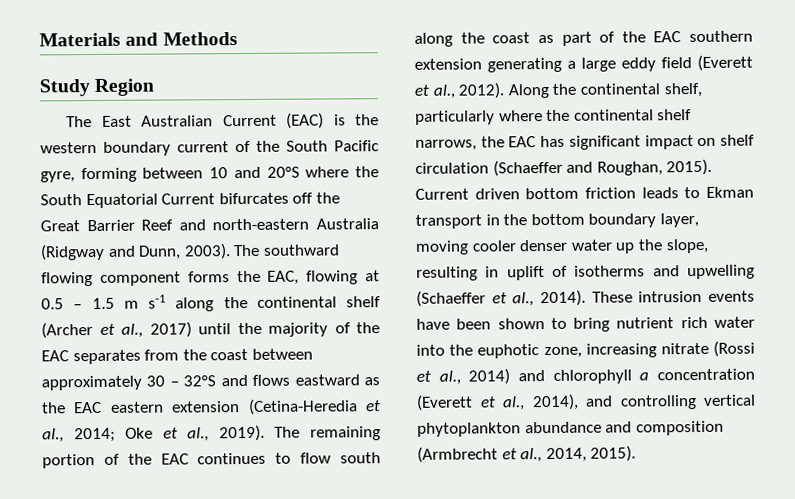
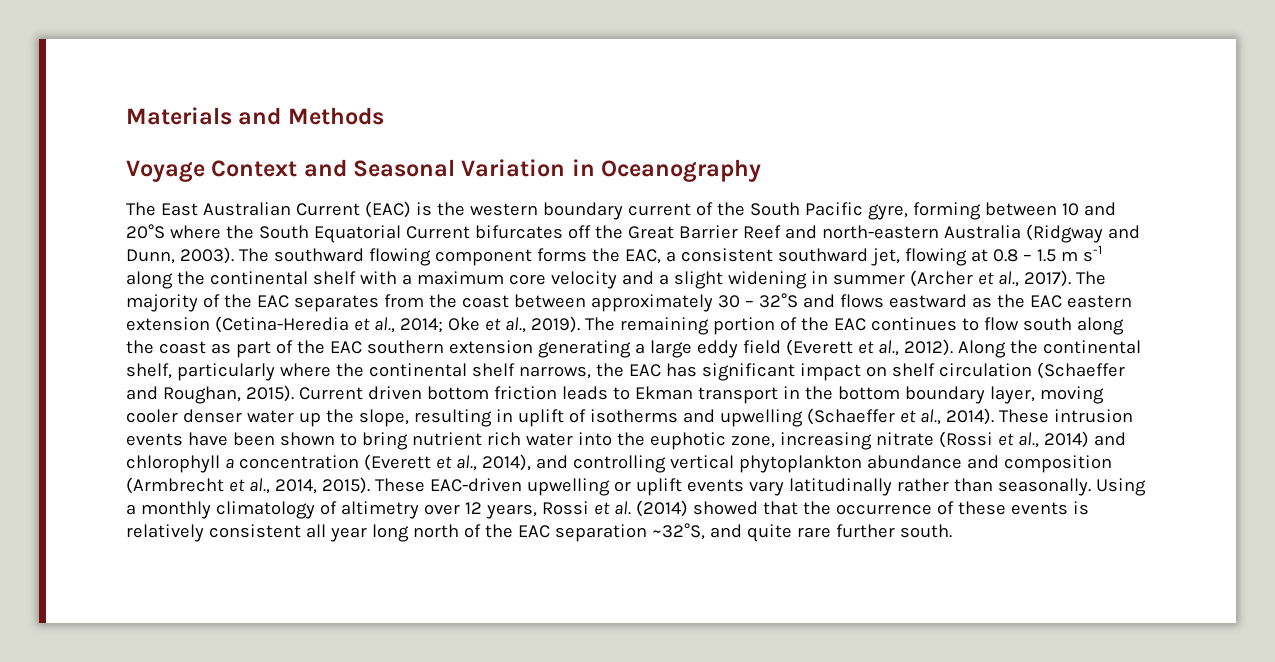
- Study Region
+ Voyage Context and Seasonal Variation in Oceanography
- The southward flowing component forms the EAC, flowing at 0.5 – 1.5 m s-1 along the continental shelf (Archer et al., 2017) until the majority of the EAC separates from the coast between approximately 30 – 32°S and flows eastward as the EAC eastern extension (Cetina-Heredia et al., 2014; Oke et al., 2019).
+ The southward flowing component forms the EAC, a consistent southward jet, flowing at 0.8 – 1.5 m s-1 along the continental shelf with a maximum core velocity and a slight widening in summer (Archer et al., 2017). The majority of the EAC separates from the coast between approximately 30 – 32°S and flows eastward as the EAC eastern extension (Cetina-Heredia et al., 2014; Oke et al., 2019).
+ These EAC-driven upwelling or uplift events vary latitudinally rather than seasonally. Using a monthly climatology of altimetry over 12 years, Rossi et al. (2014) showed that the occurrence of these events is relatively consistent all year long north of the EAC separation ~32°S, and quite rare further south.

